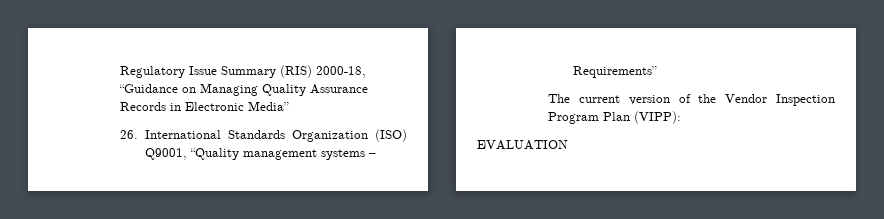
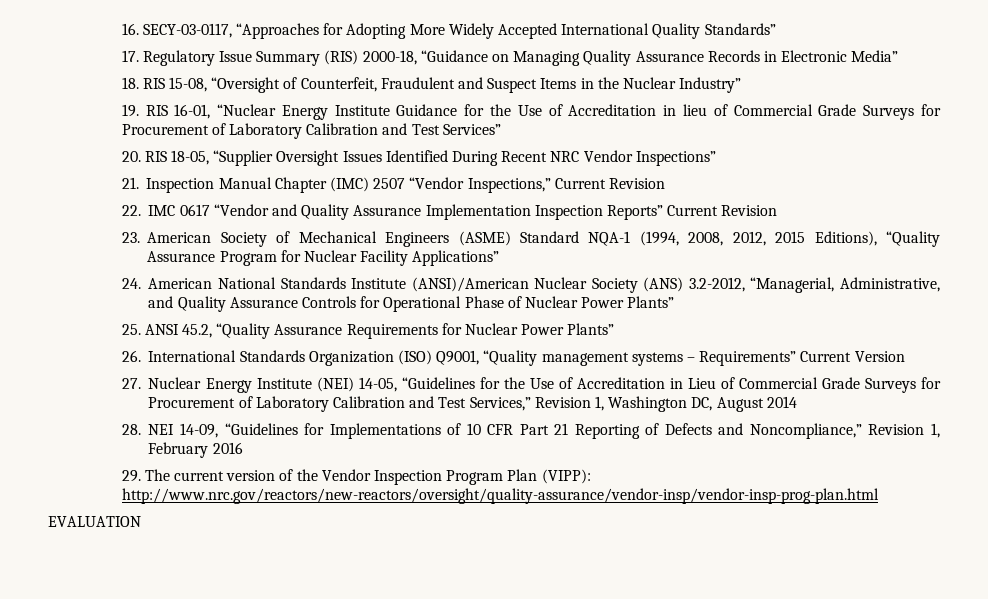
- Regulatory Issue Summary (RIS) 2000-18, “Guidance on Managing Quality Assurance Records in Electronic Media”
+ 16. SECY-03-0117, “Approaches for Adopting More Widely Accepted International Quality Standards”
+ 17. Regulatory Issue Summary (RIS) 2000-18, “Guidance on Managing Quality Assurance Records in Electronic Media”
+ 18. RIS 15-08, “Oversight of Counterfeit, Fraudulent and Suspect Items in the Nuclear Industry”
+ 19. RIS 16-01, “Nuclear Energy Institute Guidance for the Use of Accreditation in lieu of Commercial Grade Surveys for Procurement of Laboratory Calibration and Test Services”
+ 20. RIS 18-05, “Supplier Oversight Issues Identified During Recent NRC Vendor Inspections”
+ 21. Inspection Manual Chapter (IMC) 2507 “Vendor Inspections,” Current Revision
+ 22. IMC 0617 “Vendor and Quality Assurance Implementation Inspection Reports” Current Revision
+ 23. American Society of Mechanical Engineers (ASME) Standard NQA-1 (1994, 2008, 2012, 2015 Editions), “Quality Assurance Program for Nuclear Facility Applications”
+ 24. American National Standards Institute (ANSI)/American Nuclear Society (ANS) 3.2-2012, “Managerial, Administrative, and Quality Assurance Controls for Operational Phase of Nuclear Power Plants”
+ 25. ANSI 45.2, “Quality Assurance Requirements for Nuclear Power Plants”
- 26. International Standards Organization (ISO) Q9001, “Quality management systems – Requirements”
- The current version of the Vendor Inspection Program Plan (VIPP):
+ 26. International Standards Organization (ISO) Q9001, “Quality management systems – Requirements” Current Version
+ 27. Nuclear Energy Institute (NEI) 14-05, “Guidelines for the Use of Accreditation in Lieu of Commercial Grade Surveys for Procurement of Laboratory Calibration and Test Services,” Revision 1, Washington DC, August 2014
+ 28. NEI 14-09, “Guidelines for Implementations of 10 CFR Part 21 Reporting of Defects and Noncompliance,” Revision 1, February 2016
+ 29. The current version of the Vendor Inspection Program Plan (VIPP): http://www.nrc.gov/reactors/new-reactors/oversight/quality-assurance/vendor-insp/vendor-insp-prog-plan.html

